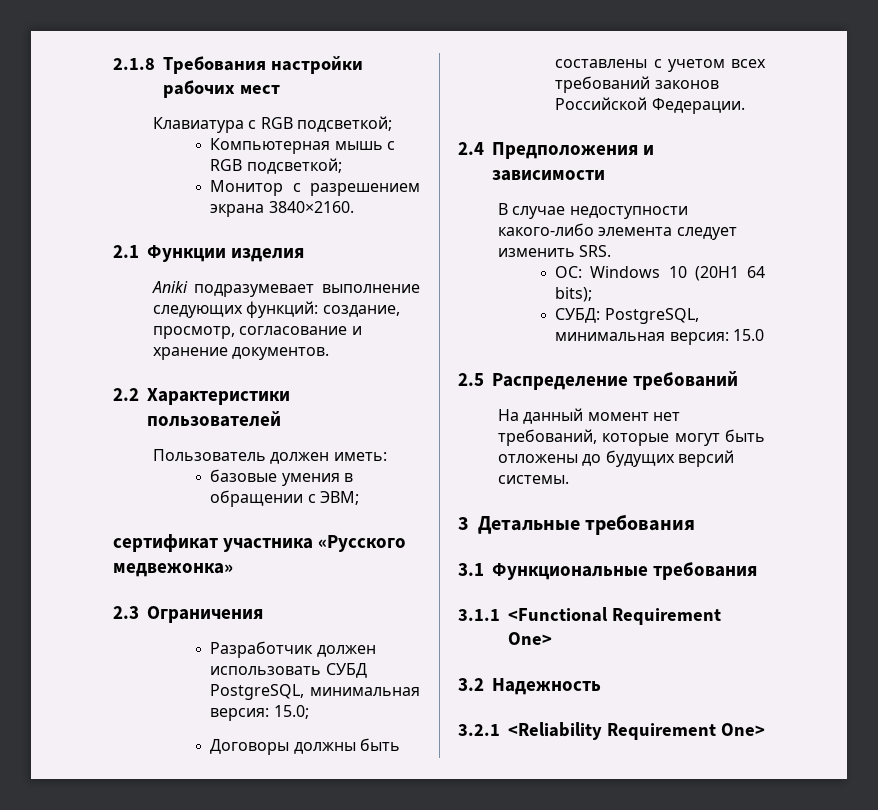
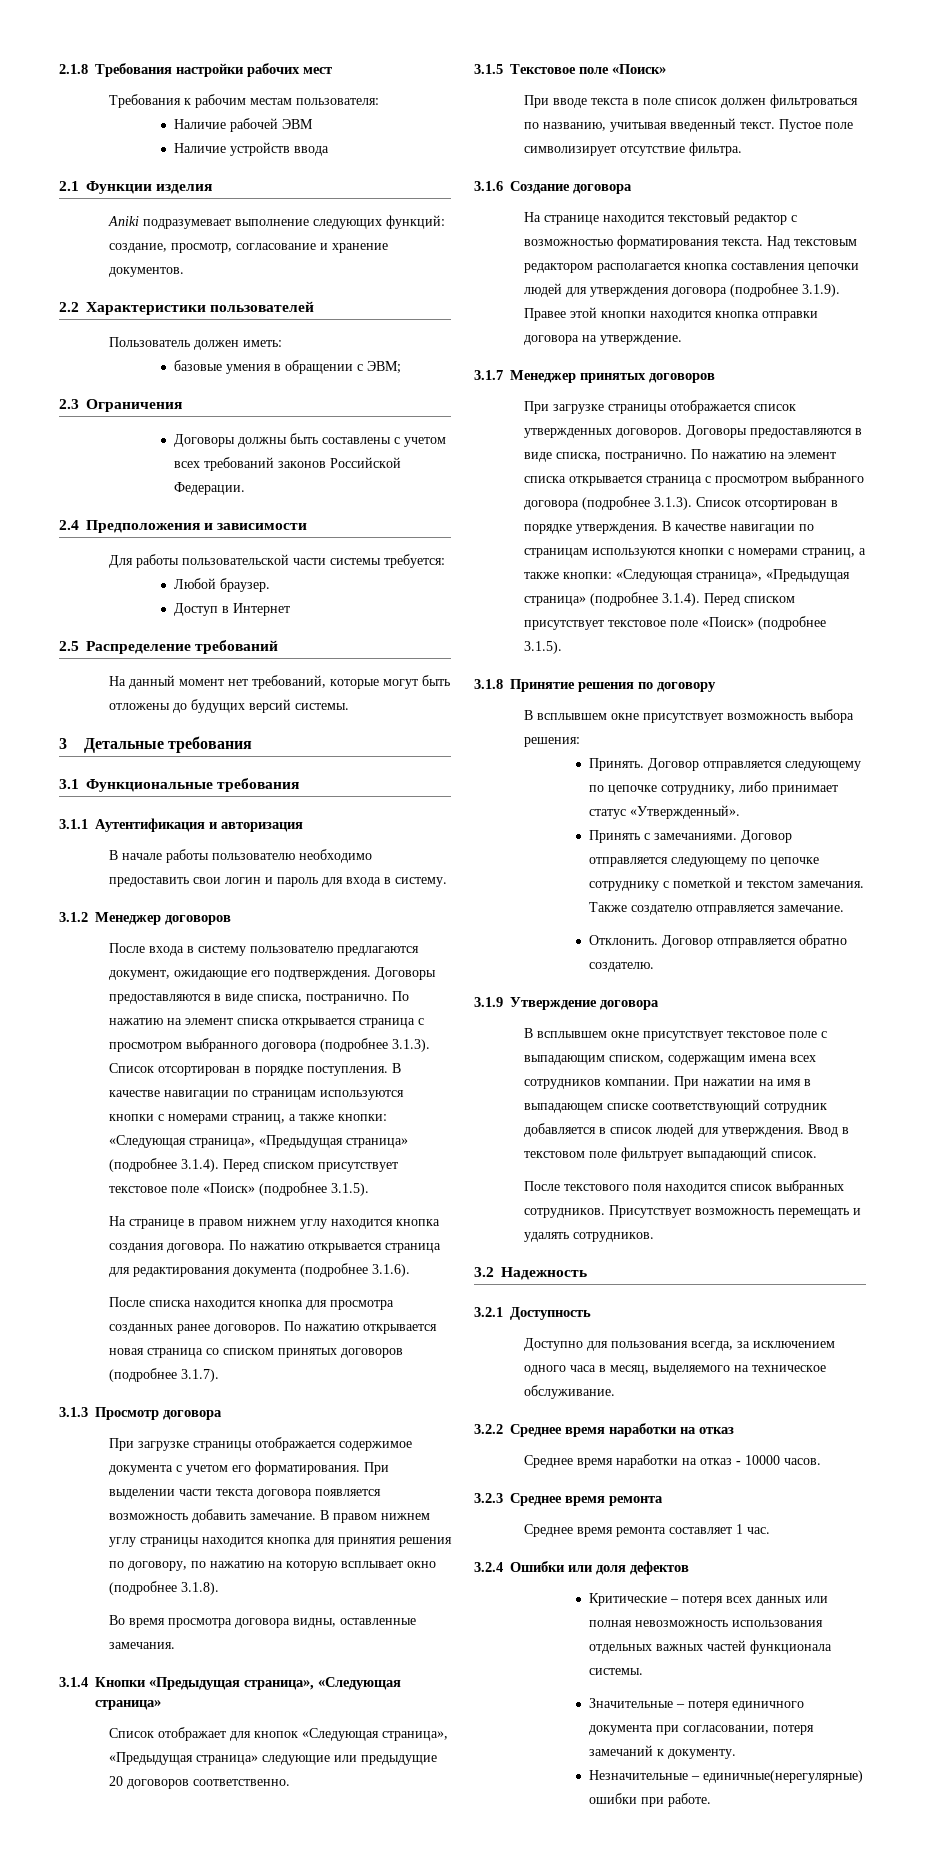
- Клавиатура с RGB подсветкой;
- Компьютерная мышь с RGB подсветкой;
- Монитор с разрешением экрана 3840×2160.
+ Требования к рабочим местам пользователя:
+ Наличие рабочей ЭВМ
+ Наличие устройств ввода
- сертификат участника «Русского медвежонка»
  2.3 Ограничения
- Разработчик должен использовать СУБД PostgreSQL, минимальная версия: 15.0;
- В случае недоступности какого-либо элемента следует изменить SRS.
- ОС: Windows 10 (20H1 64 bits);
- СУБД: PostgreSQL, минимальная версия: 15.0
+ Для работы пользовательской части системы требуется:
+ Любой браузер.
+ Доступ в Интернет
- 3.1.1 <Functional Requirement One>
+ 3.1.1 Аутентификация и авторизация
+ В начале работы пользователю необходимо предоставить свои логин и пароль для входа в систему.
+ 3.1.2 Менеджер договоров
+ После входа в систему пользователю предлагаются документ, ожидающие его подтверждения. Договоры предоставляются в виде списка, постранично. По нажатию на элемент списка открывается страница с просмотром выбранного договора (подробнее 3.1.3). Список отсортирован в порядке поступления. В качестве навигации по страницам используются кнопки с номерами страниц, а также кнопки: «Следующая страница», «Предыдущая страница» (подробнее 3.1.4). Перед списком присутствует текстовое поле «Поиск» (подробнее 3.1.5).
+ На странице в правом нижнем углу находится кнопка создания договора. По нажатию открывается страница для редактирования документа (подробнее 3.1.6).
+ После списка находится кнопка для просмотра созданных ранее договоров. По нажатию открывается новая страница со списком принятых договоров (подробнее 3.1.7).
+ 3.1.3 Просмотр договора
+ При загрузке страницы отображается содержимое документа с учетом его форматирования. При выделении части текста договора появляется возможность добавить замечание. В правом нижнем углу страницы находится кнопка для принятия решения по договору, по нажатию на которую всплывает окно (подробнее 3.1.8).
+ Во время просмотра договора видны, оставленные замечания.
+ 3.1.4 Кнопки «Предыдущая страница», «Следующая страница»
+ Список отображает для кнопок «Следующая страница», «Предыдущая страница» следующие или предыдущие 20 договоров соответственно.
+ 3.1.5 Текстовое поле «Поиск»
+ При вводе текста в поле список должен фильтроваться по названию, учитывая введенный текст. Пустое поле символизирует отсутствие фильтра.
+ 3.1.6 Создание договора
+ На странице находится текстовый редактор с возможностью форматирования текста. Над текстовым редактором располагается кнопка составления цепочки людей для утверждения договора (подробнее 3.1.9). Правее этой кнопки находится кнопка отправки договора на утверждение.
+ 3.1.7 Менеджер принятых договоров
+ При загрузке страницы отображается список утвержденных договоров. Договоры предоставляются в виде списка, постранично. По нажатию на элемент списка открывается страница с просмотром выбранного договора (подробнее 3.1.3). Список отсортирован в порядке утверждения. В качестве навигации по страницам используются кнопки с номерами страниц, а также кнопки: «Следующая страница», «Предыдущая страница» (подробнее 3.1.4). Перед списком присутствует текстовое поле «Поиск» (подробнее 3.1.5).
+ 3.1.8 Принятие решения по договору
+ В всплывшем окне присутствует возможность выбора решения:
+ Принять. Договор отправляется следующему по цепочке сотруднику, либо принимает статус «Утвержденный».
+ Принять с замечаниями. Договор отправляется следующему по цепочке сотруднику с пометкой и текстом замечания. Также создателю отправляется замечание.
+ Отклонить. Договор отправляется обратно создателю.
+ 3.1.9 Утверждение договора
+ В всплывшем окне присутствует текстовое поле с выпадающим списком, содержащим имена всех сотрудников компании. При нажатии на имя в выпадающем списке соответствующий сотрудник добавляется в список людей для утверждения. Ввод в текстовом поле фильтрует выпадающий список.
+ После текстового поля находится список выбранных сотрудников. Присутствует возможность перемещать и удалять сотрудников.
  3.2 Надежность
- 3.2.1 <Reliability Requirement One>
+ 3.2.1 Доступность
+ Доступно для пользования всегда, за исключением одного часа в месяц, выделяемого на техническое обслуживание.
+ 3.2.2 Среднее время наработки на отказ
+ Среднее время наработки на отказ - 10000 часов.
+ 3.2.3 Среднее время ремонта
+ Среднее время ремонта составляет 1 час.
+ 3.2.4 Ошибки или доля дефектов
+ Критические – потеря всех данных или полная невозможность использования отдельных важных частей функционала системы.
+ Значительные – потеря единичного документа при согласовании, потеря замечаний к документу.
+ Незначительные – единичные(нерегулярные) ошибки при работе.

